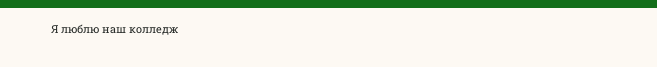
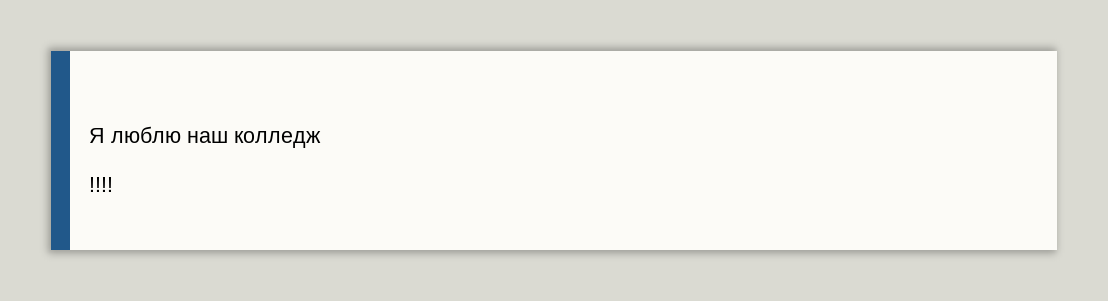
+ !!!!

